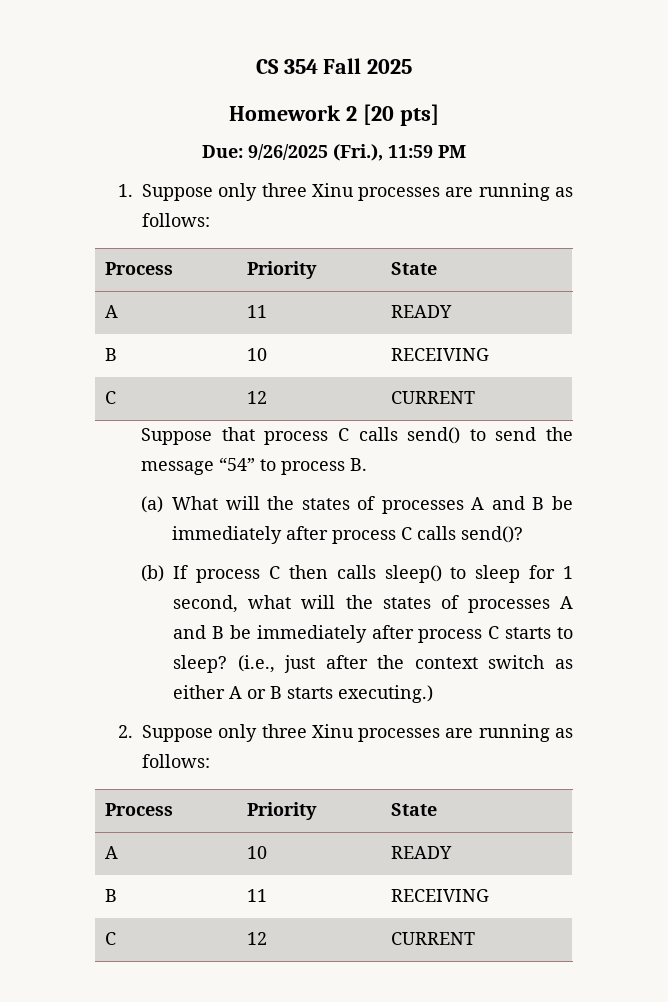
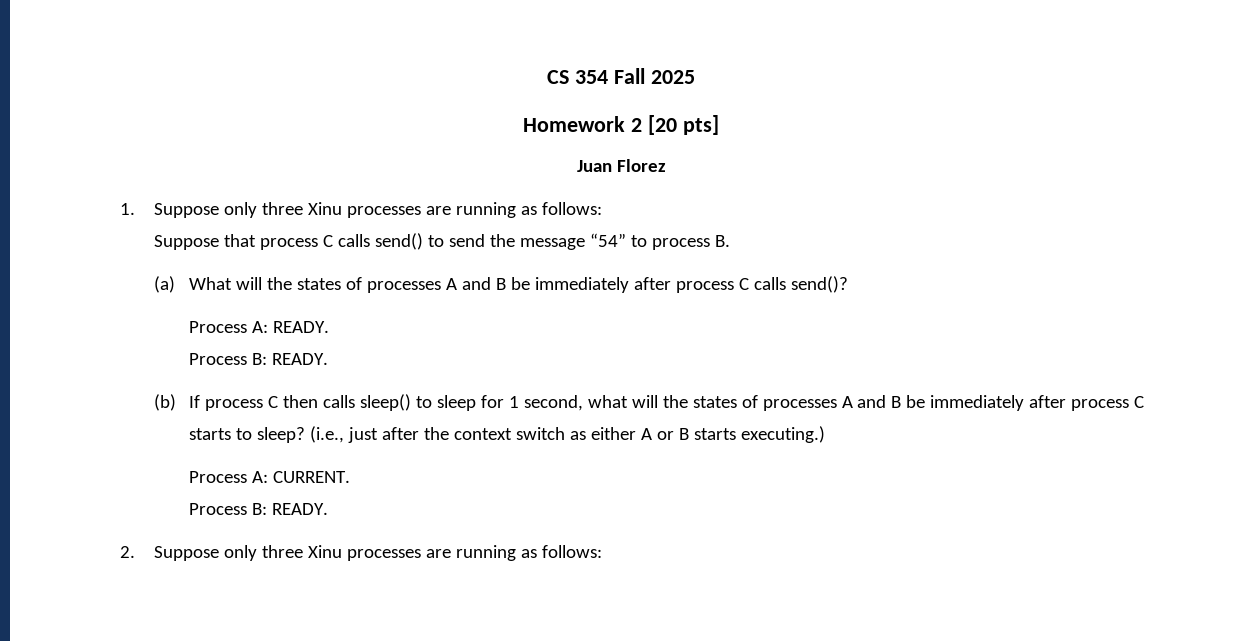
- Due: 9/26/2025 (Fri.), 11:59 PM
+ Juan Florez
  1. Suppose only three Xinu processes are running as follows:
- Process | Priority | State
- A | 11 | READY
- B | 10 | RECEIVING
- C | 12 | CURRENT
+ Process A: READY.
+ Process B: READY.
+ Process A: CURRENT.
+ Process B: READY.
  2. Suppose only three Xinu processes are running as follows:
- Process | Priority | State
- A | 10 | READY
- B | 11 | RECEIVING
- C | 12 | CURRENT

